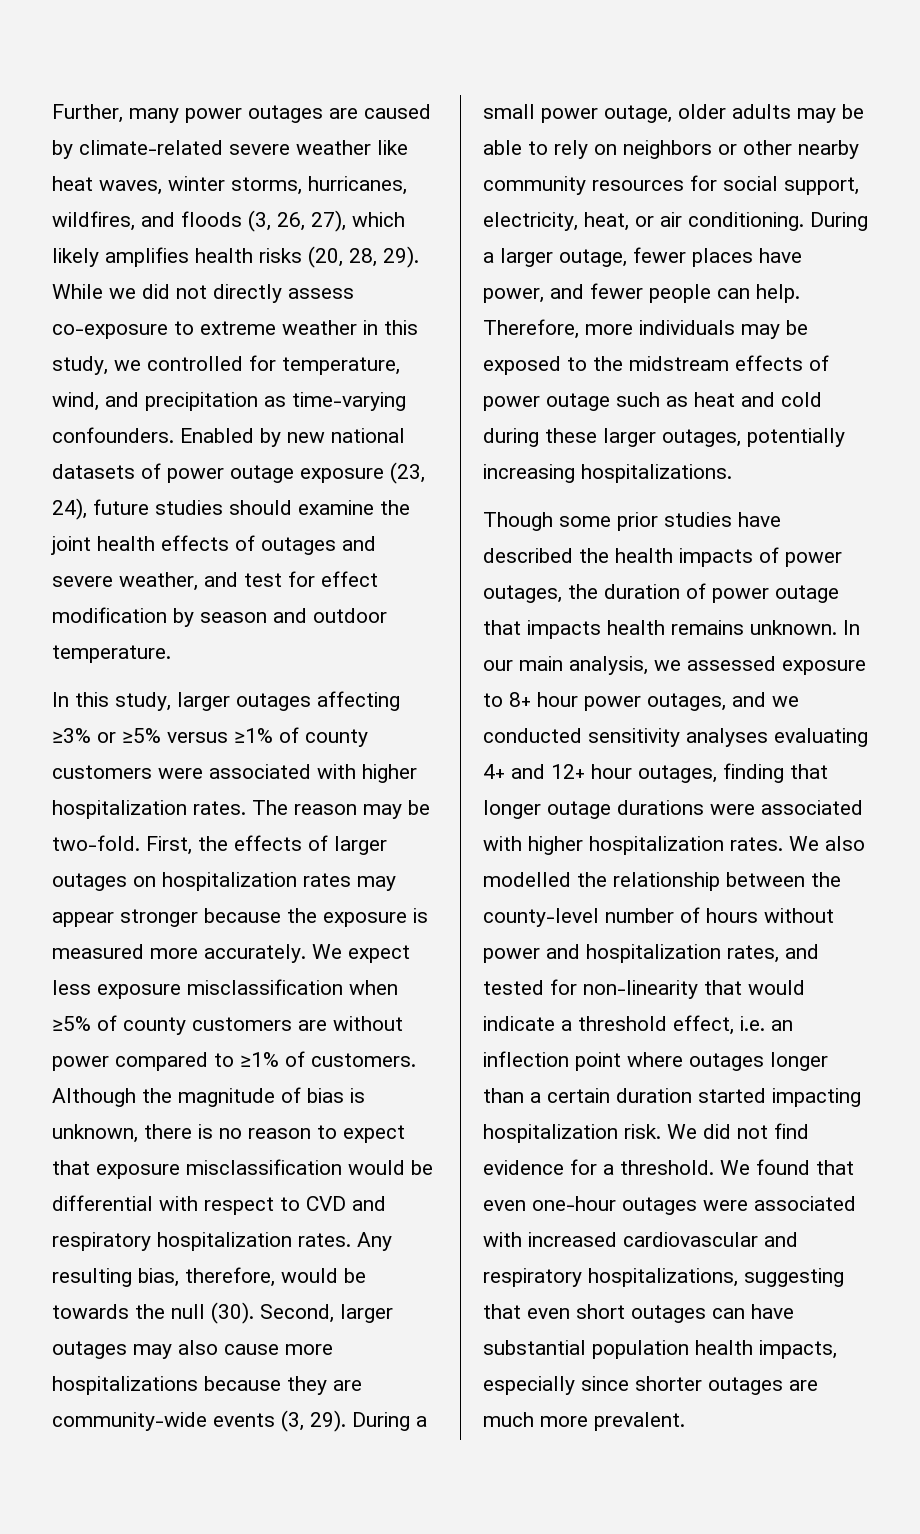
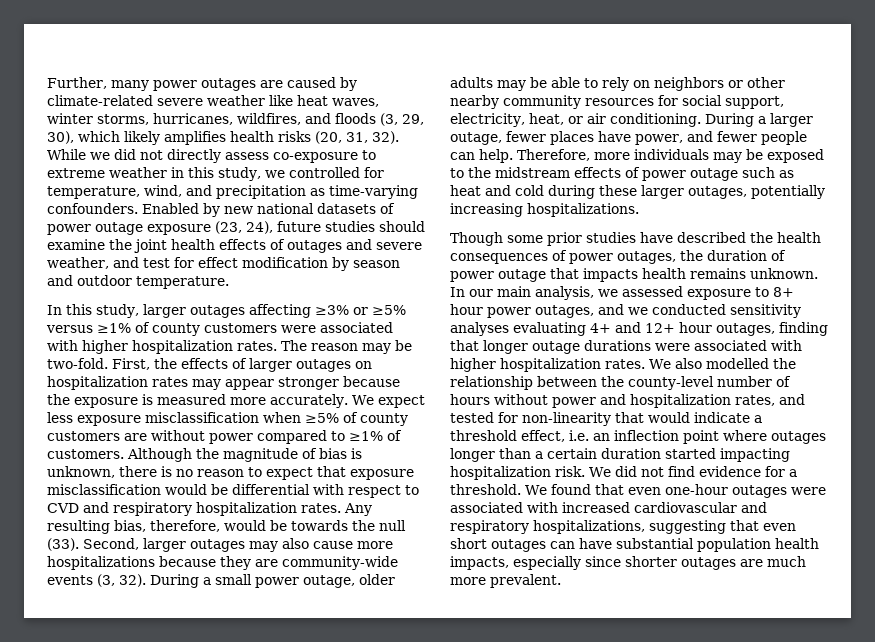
- Further, many power outages are caused by climate-related severe weather like heat waves, winter storms, hurricanes, wildfires, and floods (3, 26, 27), which likely amplifies health risks (20, 28, 29).
+ Further, many power outages are caused by climate-related severe weather like heat waves, winter storms, hurricanes, wildfires, and floods (3, 29, 30), which likely amplifies health risks (20, 31, 32).
- Any resulting bias, therefore, would be towards the null (30).
+ Any resulting bias, therefore, would be towards the null (33).
- Second, larger outages may also cause more hospitalizations because they are community-wide events (3, 29).
+ Second, larger outages may also cause more hospitalizations because they are community-wide events (3, 32).
- Though some prior studies have described the health impacts of power outages, the duration of power outage that impacts health remains unknown.
+ Though some prior studies have described the health consequences of power outages, the duration of power outage that impacts health remains unknown.

